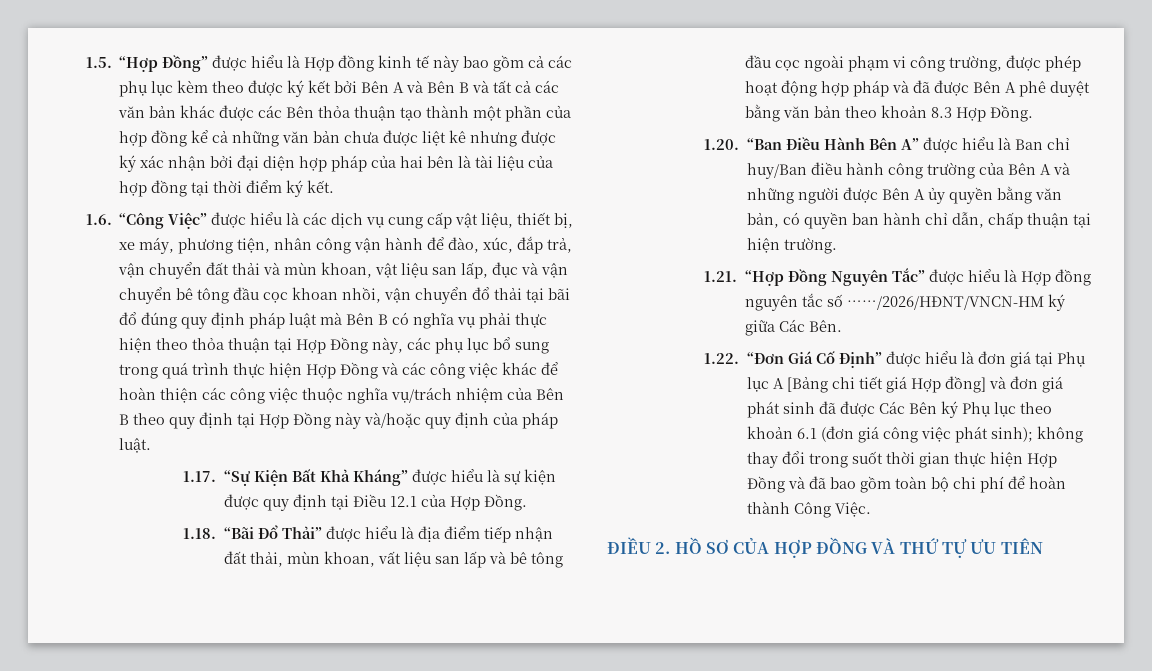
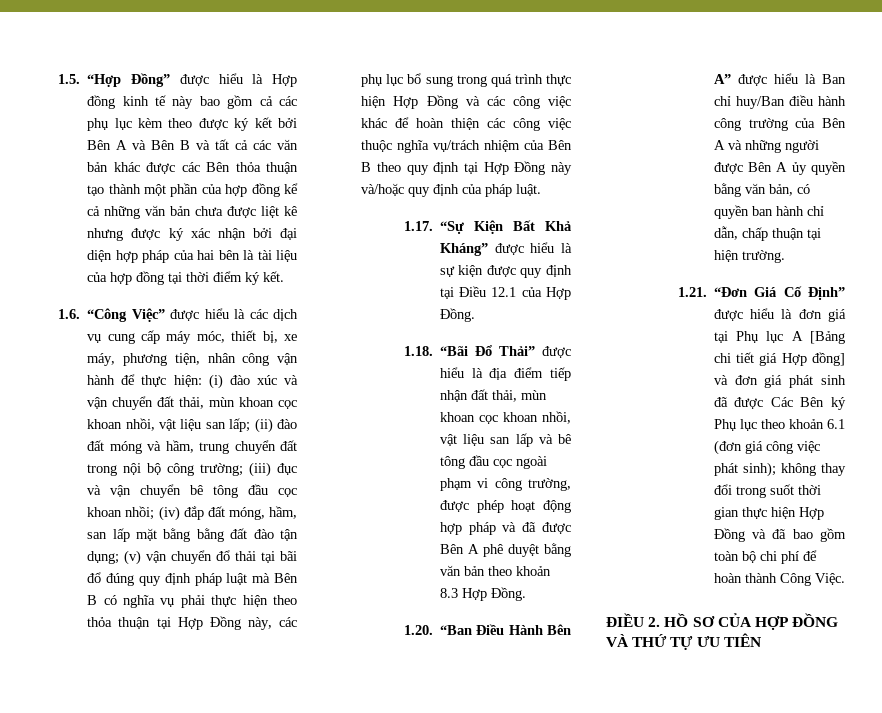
- 1.6. “Công Việc” được hiểu là các dịch vụ cung cấp vật liệu, thiết bị, xe máy, phương tiện, nhân công vận hành để đào, xúc, đắp trả, vận chuyển đất thải và mùn khoan, vật liệu san lấp, đục và vận chuyển bê tông đầu cọc khoan nhồi, vận chuyển đổ thải tại bãi đổ đúng quy định pháp luật mà Bên B có nghĩa vụ phải thực hiện theo thỏa thuận tại Hợp Đồng này, các phụ lục bổ sung trong quá trình thực hiện Hợp Đồng và các công việc khác để hoàn thiện các công việc thuộc nghĩa vụ/trách nhiệm của Bên B theo quy định tại Hợp Đồng này và/hoặc quy định của pháp luật.
+ 1.6. “Công Việc” được hiểu là các dịch vụ cung cấp máy móc, thiết bị, xe máy, phương tiện, nhân công vận hành để thực hiện: (i) đào xúc và vận chuyển đất thải, mùn khoan cọc khoan nhồi, vật liệu san lấp; (ii) đào đất móng và hầm, trung chuyển đất trong nội bộ công trường; (iii) đục và vận chuyển bê tông đầu cọc khoan nhồi; (iv) đắp đất móng, hầm, san lấp mặt bằng bằng đất đào tận dụng; (v) vận chuyển đổ thải tại bãi đổ đúng quy định pháp luật mà Bên B có nghĩa vụ phải thực hiện theo thỏa thuận tại Hợp Đồng này, các phụ lục bổ sung trong quá trình thực hiện Hợp Đồng và các công việc khác để hoàn thiện các công việc thuộc nghĩa vụ/trách nhiệm của Bên B theo quy định tại Hợp Đồng này và/hoặc quy định của pháp luật.
- 1.18. “Bãi Đổ Thải” được hiểu là địa điểm tiếp nhận đất thải, mùn khoan, vất liệu san lấp và bê tông đầu cọc ngoài phạm vi công trường, được phép hoạt động hợp pháp và đã được Bên A phê duyệt bằng văn bản theo khoản 8.3 Hợp Đồng.
+ 1.18. “Bãi Đổ Thải” được hiểu là địa điểm tiếp nhận đất thải, mùn khoan cọc khoan nhồi, vật liệu san lấp và bê tông đầu cọc ngoài phạm vi công trường, được phép hoạt động hợp pháp và đã được Bên A phê duyệt bằng văn bản theo khoản 8.3 Hợp Đồng.
- 1.21. “Hợp Đồng Nguyên Tắc” được hiểu là Hợp đồng nguyên tắc số ……/2026/HĐNT/VNCN-HM ký giữa Các Bên.
- 1.22. “Đơn Giá Cố Định” được hiểu là đơn giá tại Phụ lục A [Bảng chi tiết giá Hợp đồng] và đơn giá phát sinh đã được Các Bên ký Phụ lục theo khoản 6.1 (đơn giá công việc phát sinh);
+ 1.21. “Đơn Giá Cố Định” được hiểu là đơn giá tại Phụ lục A [Bảng chi tiết giá Hợp đồng] và đơn giá phát sinh đã được Các Bên ký Phụ lục theo khoản 6.1 (đơn giá công việc phát sinh);

